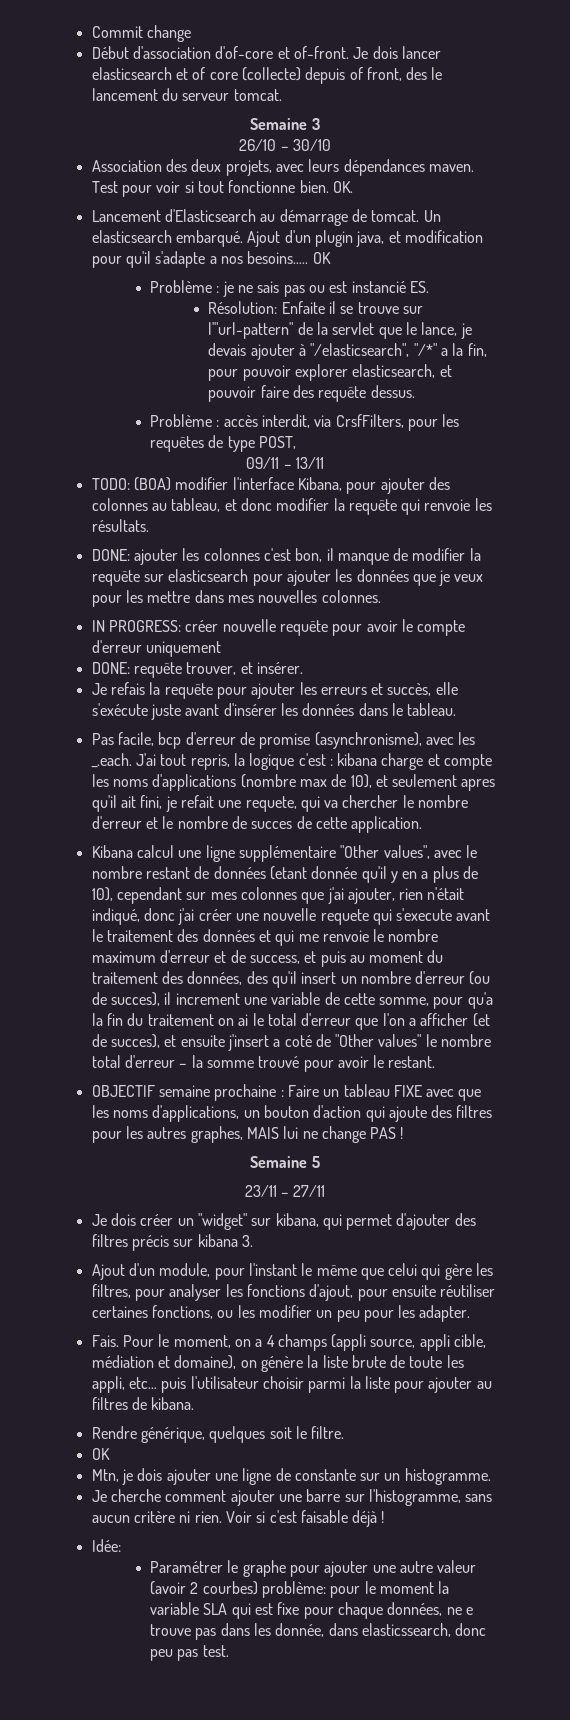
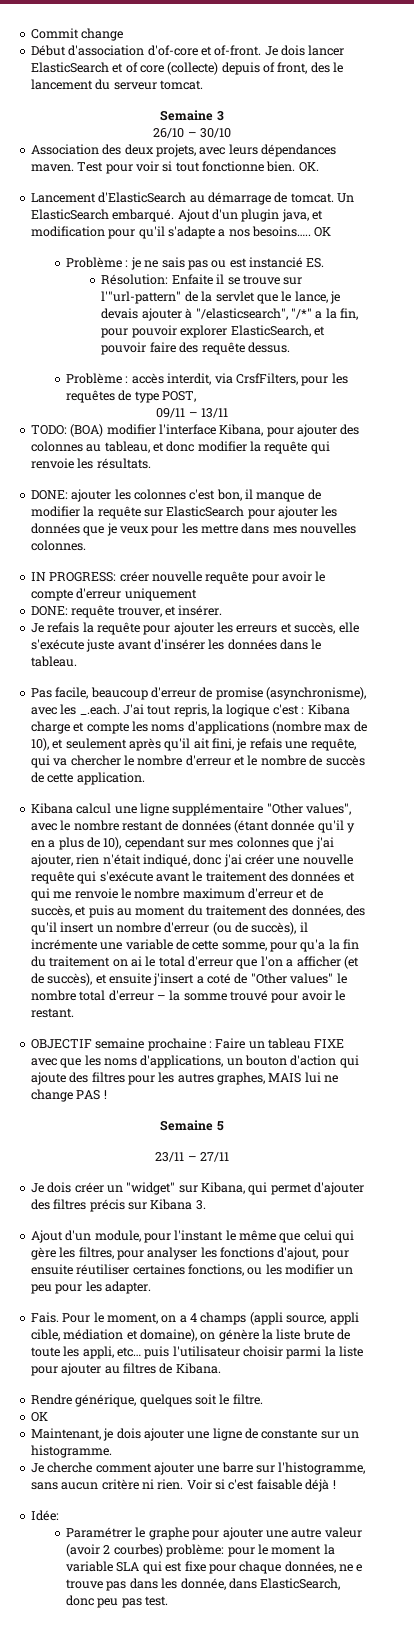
- Je dois lancer elasticsearch et of core (collecte) depuis of front, des le lancement du serveur tomcat.
+ Je dois lancer ElasticSearch et of core (collecte) depuis of front, des le lancement du serveur tomcat.
- Lancement d'Elasticsearch au démarrage de tomcat.
+ Lancement d'ElasticSearch au démarrage de tomcat.
- Un elasticsearch embarqué.
+ Un ElasticSearch embarqué.
- Résolution: Enfaite il se trouve sur l'"url-pattern" de la servlet que le lance, je devais ajouter à "/elasticsearch", "/*" a la fin, pour pouvoir explorer elasticsearch, et pouvoir faire des requête dessus.
+ Résolution: Enfaite il se trouve sur l'"url-pattern" de la servlet que le lance, je devais ajouter à "/elasticsearch", "/*" a la fin, pour pouvoir explorer ElasticSearch, et pouvoir faire des requête dessus.
- DONE: ajouter les colonnes c'est bon, il manque de modifier la requête sur elasticsearch pour ajouter les données que je veux pour les mettre dans mes nouvelles colonnes.
+ DONE: ajouter les colonnes c'est bon, il manque de modifier la requête sur ElasticSearch pour ajouter les données que je veux pour les mettre dans mes nouvelles colonnes.
- Pas facile, bcp d'erreur de promise (asynchronisme), avec les _.each. J'ai tout repris, la logique c'est : kibana charge et compte les noms d'applications (nombre max de 10), et seulement apres qu'il ait fini, je refait une requete, qui va chercher le nombre d'erreur et le nombre de succes de cette application.
+ Pas facile, beaucoup d'erreur de promise (asynchronisme), avec les _.each. J'ai tout repris, la logique c'est : Kibana charge et compte les noms d'applications (nombre max de 10), et seulement après qu'il ait fini, je refais une requête, qui va chercher le nombre d'erreur et le nombre de succès de cette application.
- Kibana calcul une ligne supplémentaire "Other values", avec le nombre restant de données (etant donnée qu'il y en a plus de 10), cependant sur mes colonnes que j'ai ajouter, rien n'était indiqué, donc j'ai créer une nouvelle requete qui s'execute avant le traitement des données et qui me renvoie le nombre maximum d'erreur et de success, et puis au moment du traitement des données, des qu'il insert un nombre d'erreur (ou de succes), il increment une variable de cette somme, pour qu'a la fin du traitement on ai le total d'erreur que l'on a afficher (et de succes), et ensuite j'insert a coté de "Other values" le nombre total d'erreur – la somme trouvé pour avoir le restant.
+ Kibana calcul une ligne supplémentaire "Other values", avec le nombre restant de données (étant donnée qu'il y en a plus de 10), cependant sur mes colonnes que j'ai ajouter, rien n'était indiqué, donc j'ai créer une nouvelle requête qui s'exécute avant le traitement des données et qui me renvoie le nombre maximum d'erreur et de succès, et puis au moment du traitement des données, des qu'il insert un nombre d'erreur (ou de succès), il incrémente une variable de cette somme, pour qu'a la fin du traitement on ai le total d'erreur que l'on a afficher (et de succès), et ensuite j'insert a coté de "Other values" le nombre total d'erreur – la somme trouvé pour avoir le restant.
- Je dois créer un "widget" sur kibana, qui permet d'ajouter des filtres précis sur kibana 3.
+ Je dois créer un "widget" sur Kibana, qui permet d'ajouter des filtres précis sur Kibana 3.
- Pour le moment, on a 4 champs (appli source, appli cible, médiation et domaine), on génère la liste brute de toute les appli, etc… puis l'utilisateur choisir parmi la liste pour ajouter au filtres de kibana.
+ Pour le moment, on a 4 champs (appli source, appli cible, médiation et domaine), on génère la liste brute de toute les appli, etc… puis l'utilisateur choisir parmi la liste pour ajouter au filtres de Kibana.
- Mtn, je dois ajouter une ligne de constante sur un histogramme.
+ Maintenant, je dois ajouter une ligne de constante sur un histogramme.
- Paramétrer le graphe pour ajouter une autre valeur (avoir 2 courbes) problème: pour le moment la variable SLA qui est fixe pour chaque données, ne e trouve pas dans les donnée, dans elasticssearch, donc peu pas test.
+ Paramétrer le graphe pour ajouter une autre valeur (avoir 2 courbes) problème: pour le moment la variable SLA qui est fixe pour chaque données, ne e trouve pas dans les donnée, dans ElasticSearch, donc peu pas test.

